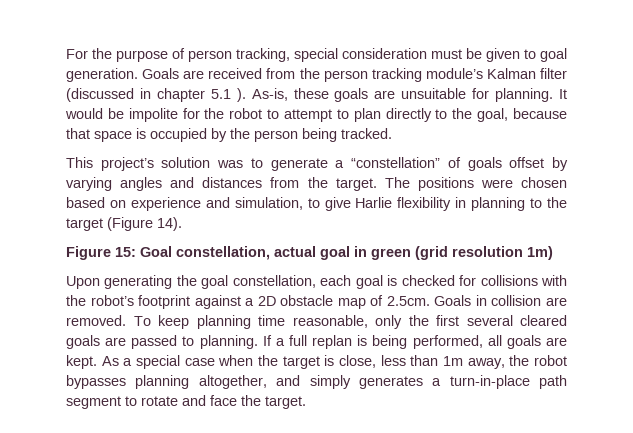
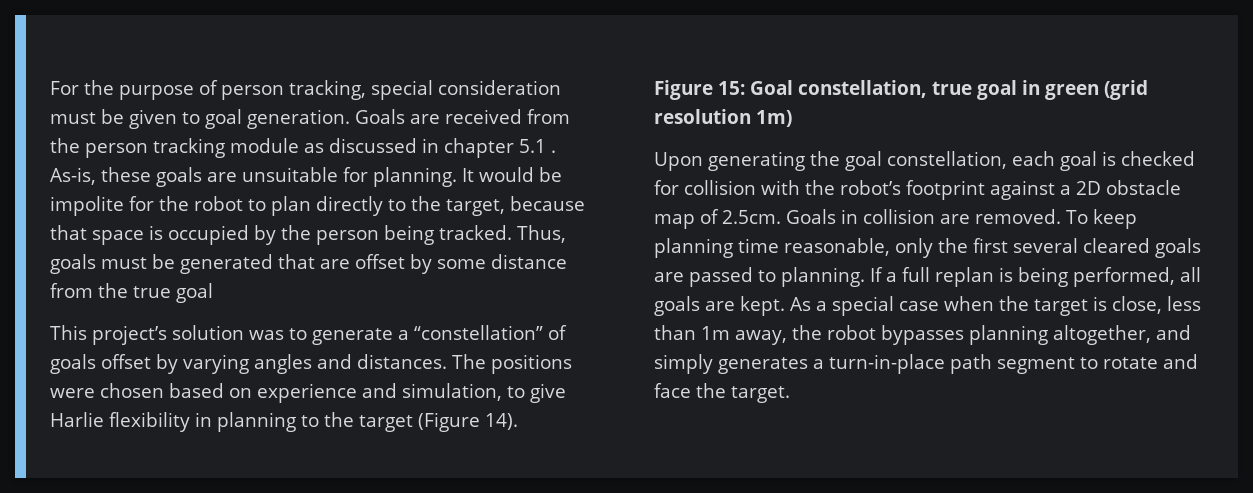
- Goals are received from the person tracking module’s Kalman filter (discussed in chapter 5.1 ).
+ Goals are received from the person tracking module as discussed in chapter 5.1 .
- It would be impolite for the robot to attempt to plan directly to the goal, because that space is occupied by the person being tracked.
+ It would be impolite for the robot to plan directly to the target, because that space is occupied by the person being tracked. Thus, goals must be generated that are offset by some distance from the true goal
- This project’s solution was to generate a “constellation” of goals offset by varying angles and distances from the target.
+ This project’s solution was to generate a “constellation” of goals offset by varying angles and distances.
- Figure 15: Goal constellation, actual goal in green (grid resolution 1m)
+ Figure 15: Goal constellation, true goal in green (grid resolution 1m)
- Upon generating the goal constellation, each goal is checked for collisions with the robot’s footprint against a 2D obstacle map of 2.5cm. Goals in collision are removed.
+ Upon generating the goal constellation, each goal is checked for collision with the robot’s footprint against a 2D obstacle map of 2.5cm. Goals in collision are removed.

